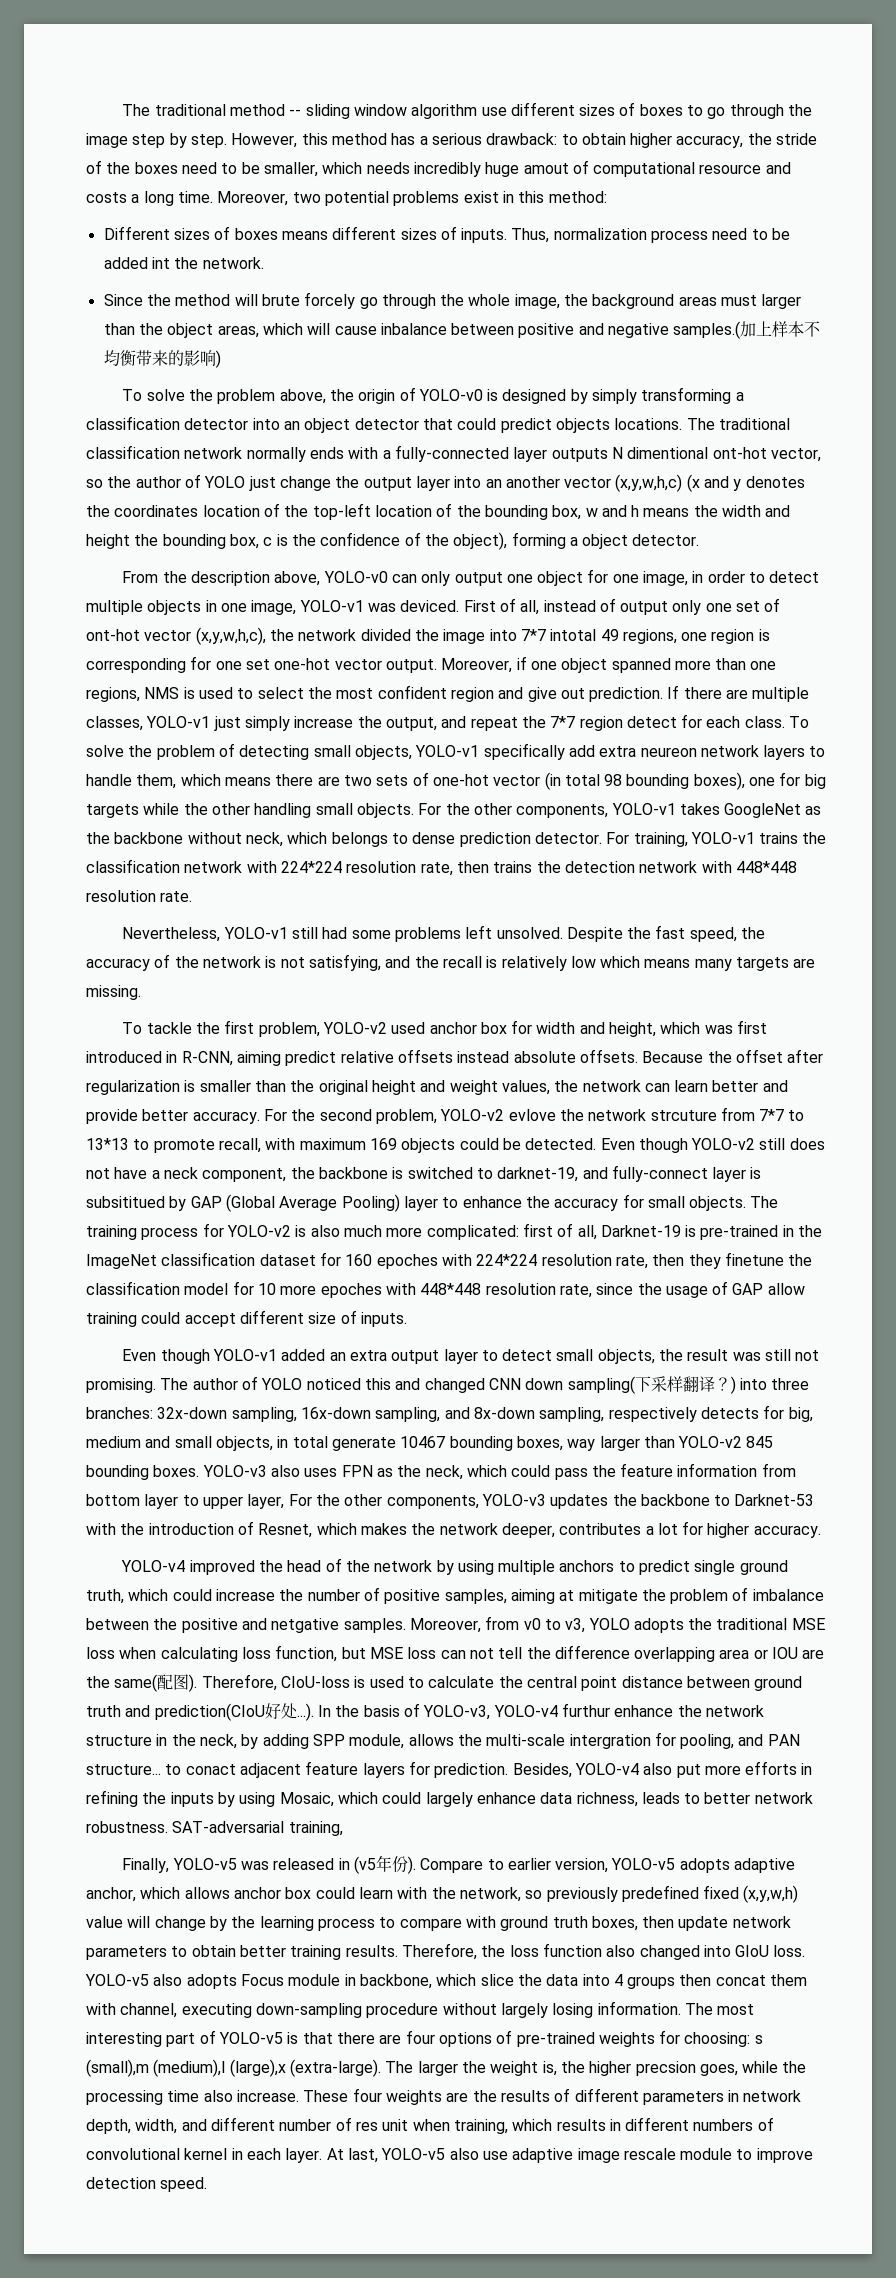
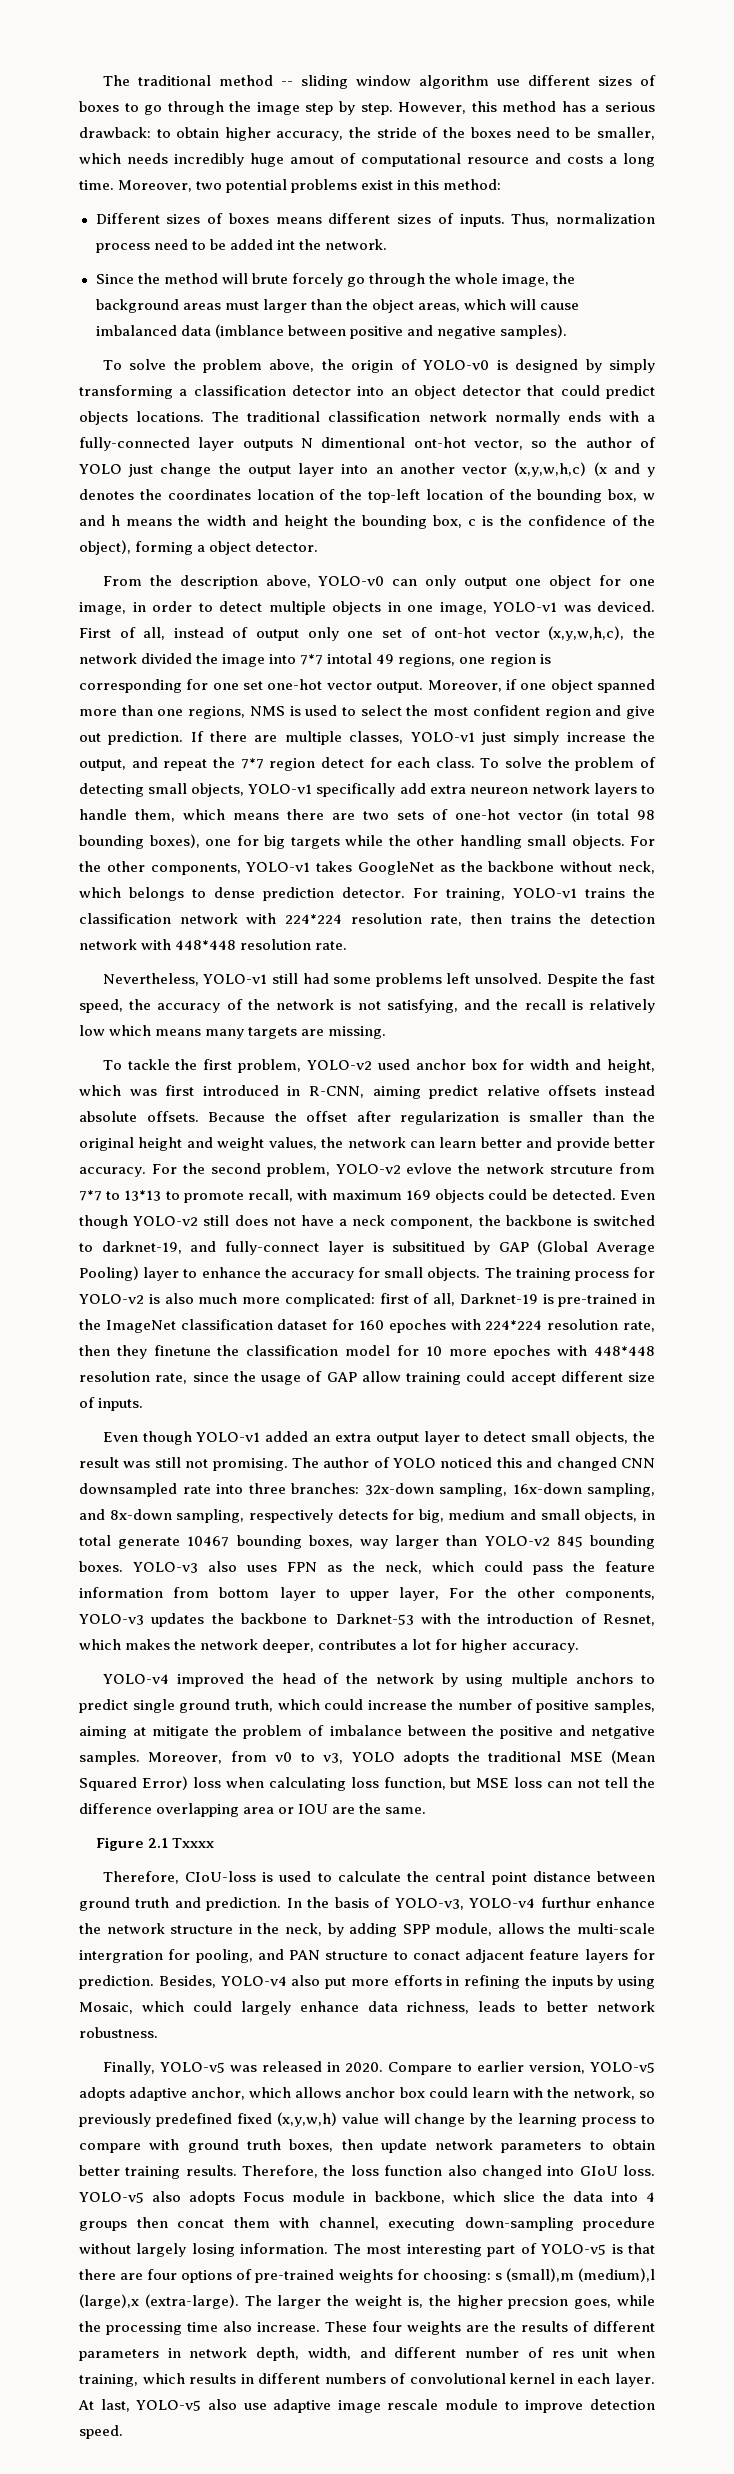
- Since the method will brute forcely go through the whole image, the background areas must larger than the object areas, which will cause inbalance between positive and negative samples.(加上样本不均衡带来的影响)
+ Since the method will brute forcely go through the whole image, the background areas must larger than the object areas, which will cause imbalanced data (imblance between positive and negative samples).
- The author of YOLO noticed this and changed CNN down sampling(下采样翻译？) into three branches: 32x-down sampling, 16x-down sampling, and 8x-down sampling, respectively detects for big, medium and small objects, in total generate 10467 bounding boxes, way larger than YOLO-v2 845 bounding boxes.
+ The author of YOLO noticed this and changed CNN downsampled rate into three branches: 32x-down sampling, 16x-down sampling, and 8x-down sampling, respectively detects for big, medium and small objects, in total generate 10467 bounding boxes, way larger than YOLO-v2 845 bounding boxes.
- Moreover, from v0 to v3, YOLO adopts the traditional MSE loss when calculating loss function, but MSE loss can not tell the difference overlapping area or IOU are the same(配图). Therefore, CIoU-loss is used to calculate the central point distance between ground truth and prediction(CIoU好处...). In the basis of YOLO-v3, YOLO-v4 furthur enhance the network structure in the neck, by adding SPP module, allows the multi-scale intergration for pooling, and PAN structure... to conact adjacent feature layers for prediction.
+ Moreover, from v0 to v3, YOLO adopts the traditional MSE (Mean Squared Error) loss when calculating loss function, but MSE loss can not tell the difference overlapping area or IOU are the same.
+ Figure 2.1 Txxxx
+ Therefore, CIoU-loss is used to calculate the central point distance between ground truth and prediction. In the basis of YOLO-v3, YOLO-v4 furthur enhance the network structure in the neck, by adding SPP module, allows the multi-scale intergration for pooling, and PAN structure to conact adjacent feature layers for prediction.
- SAT-adversarial training,
- Finally, YOLO-v5 was released in (v5年份).
+ Finally, YOLO-v5 was released in 2020.

